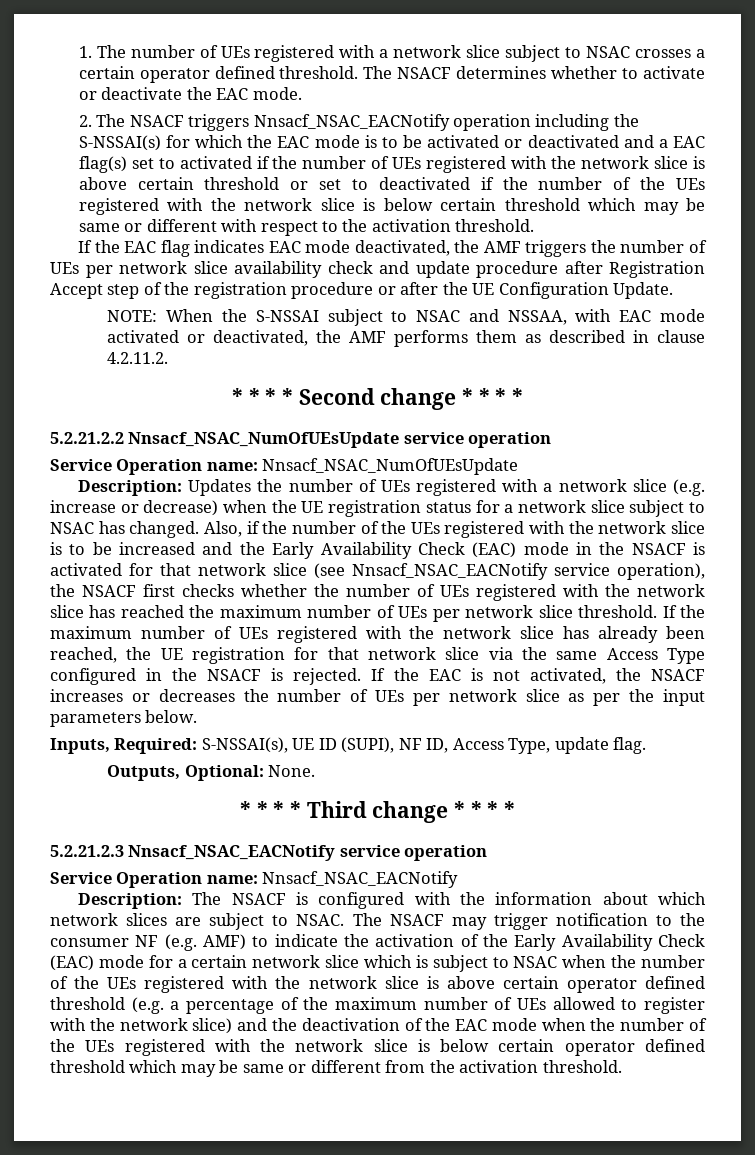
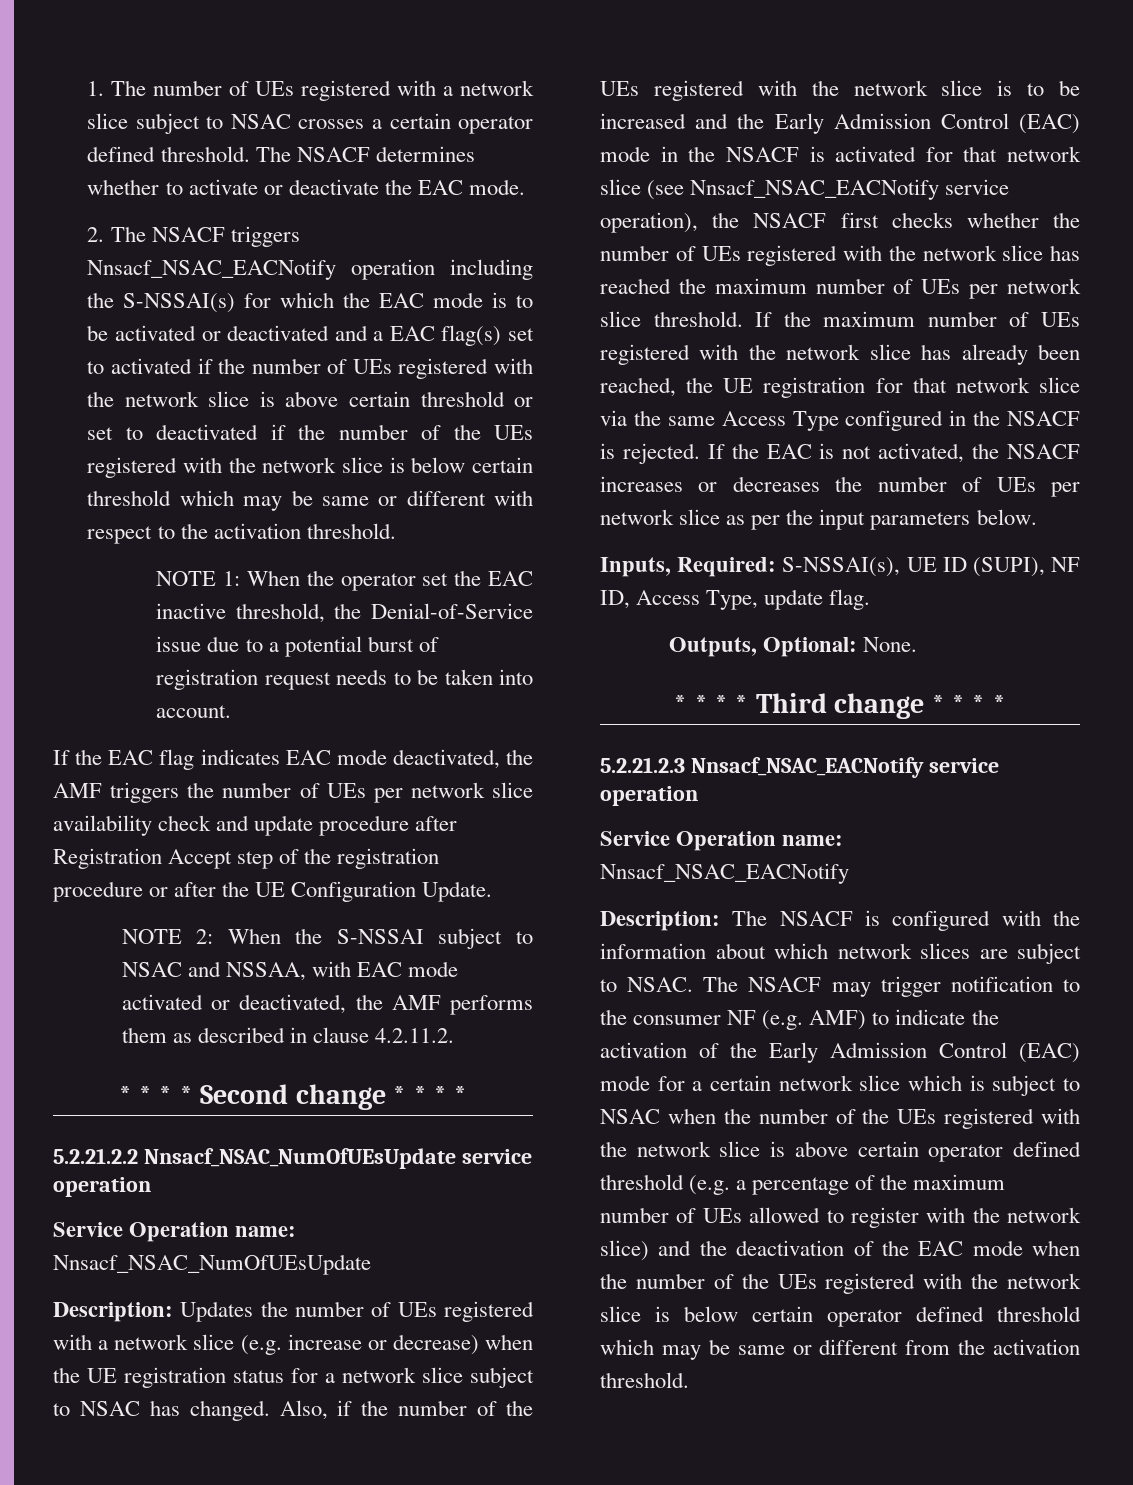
+ NOTE 1: When the operator set the EAC inactive threshold, the Denial-of-Service issue due to a potential burst of registration request needs to be taken into account.
- NOTE: When the S-NSSAI subject to NSAC and NSSAA, with EAC mode activated or deactivated, the AMF performs them as described in clause 4.2.11.2.
+ NOTE 2: When the S-NSSAI subject to NSAC and NSSAA, with EAC mode activated or deactivated, the AMF performs them as described in clause 4.2.11.2.
- Also, if the number of the UEs registered with the network slice is to be increased and the Early Availability Check (EAC) mode in the NSACF is activated for that network slice (see Nnsacf_NSAC_EACNotify service operation), the NSACF first checks whether the number of UEs registered with the network slice has reached the maximum number of UEs per network slice threshold.
+ Also, if the number of the UEs registered with the network slice is to be increased and the Early Admission Control (EAC) mode in the NSACF is activated for that network slice (see Nnsacf_NSAC_EACNotify service operation), the NSACF first checks whether the number of UEs registered with the network slice has reached the maximum number of UEs per network slice threshold.
- The NSACF may trigger notification to the consumer NF (e.g. AMF) to indicate the activation of the Early Availability Check (EAC) mode for a certain network slice which is subject to NSAC when the number of the UEs registered with the network slice is above certain operator defined threshold (e.g. a percentage of the maximum number of UEs allowed to register with the network slice) and the deactivation of the EAC mode when the number of the UEs registered with the network slice is below certain operator defined threshold which may be same or different from the activation threshold.
+ The NSACF may trigger notification to the consumer NF (e.g. AMF) to indicate the activation of the Early Admission Control (EAC) mode for a certain network slice which is subject to NSAC when the number of the UEs registered with the network slice is above certain operator defined threshold (e.g. a percentage of the maximum number of UEs allowed to register with the network slice) and the deactivation of the EAC mode when the number of the UEs registered with the network slice is below certain operator defined threshold which may be same or different from the activation threshold.

